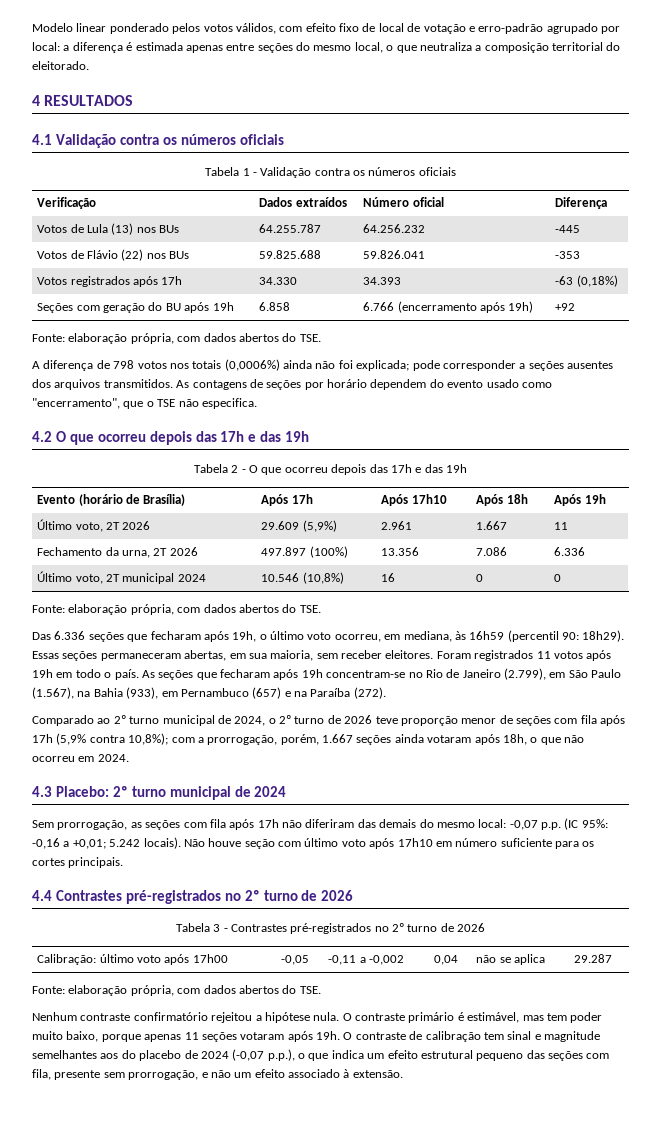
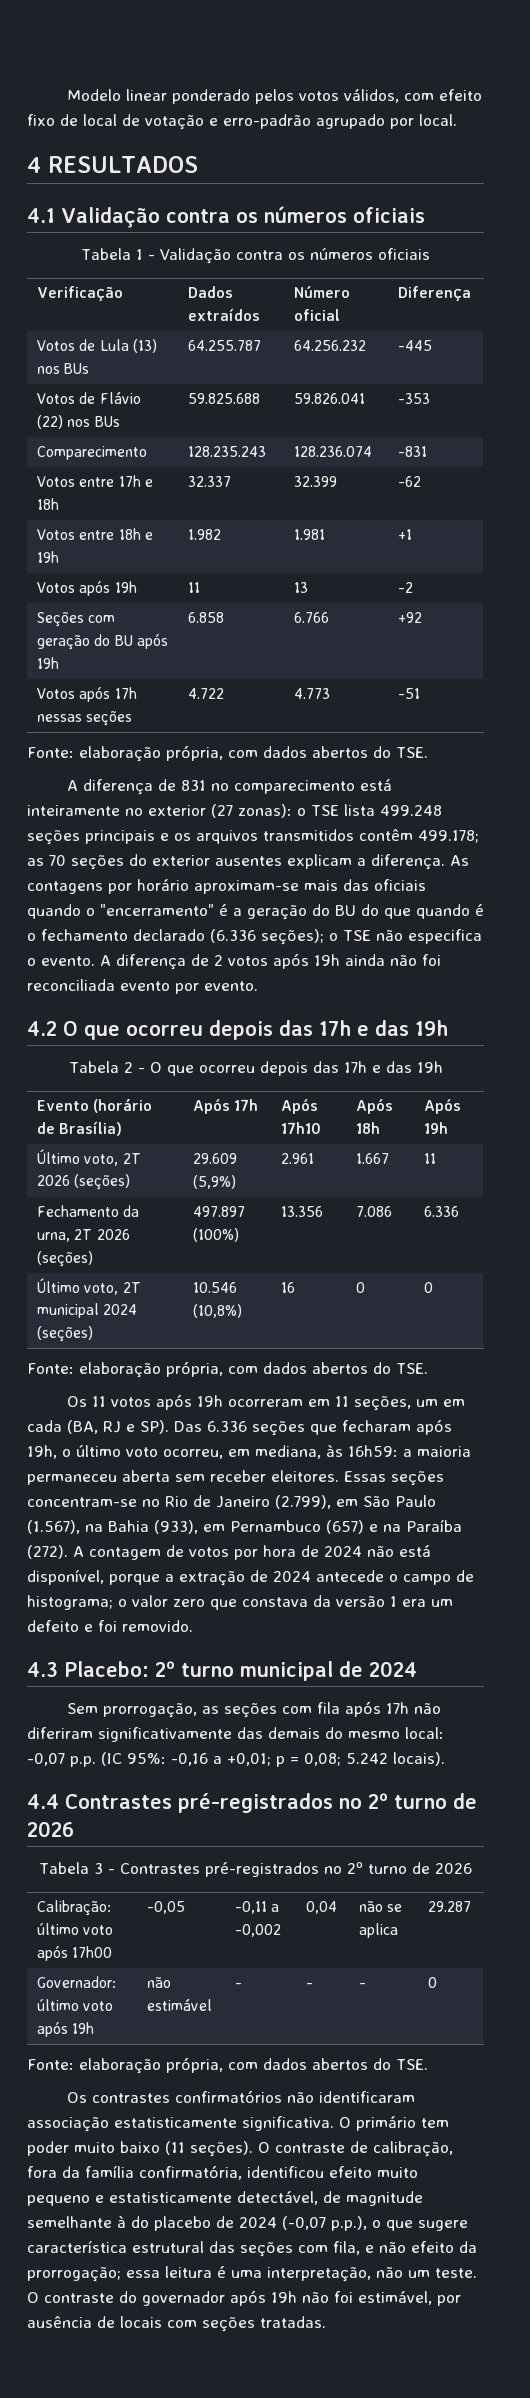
- Modelo linear ponderado pelos votos válidos, com efeito fixo de local de votação e erro-padrão agrupado por local: a diferença é estimada apenas entre seções do mesmo local, o que neutraliza a composição territorial do eleitorado.
+ Modelo linear ponderado pelos votos válidos, com efeito fixo de local de votação e erro-padrão agrupado por local.
- Votos registrados após 17h | 34.330 | 34.393 | -63 (0,18%)
+ Comparecimento | 128.235.243 | 128.236.074 | -831
+ Votos entre 17h e 18h | 32.337 | 32.399 | -62
+ Votos entre 18h e 19h | 1.982 | 1.981 | +1
+ Votos após 19h | 11 | 13 | -2
- Seções com geração do BU após 19h | 6.858 | 6.766 (encerramento após 19h) | +92
+ Seções com geração do BU após 19h | 6.858 | 6.766 | +92
+ Votos após 17h nessas seções | 4.722 | 4.773 | -51
- A diferença de 798 votos nos totais (0,0006%) ainda não foi explicada; pode corresponder a seções ausentes dos arquivos transmitidos. As contagens de seções por horário dependem do evento usado como "encerramento", que o TSE não especifica.
+ A diferença de 831 no comparecimento está inteiramente no exterior (27 zonas): o TSE lista 499.248 seções principais e os arquivos transmitidos contêm 499.178; as 70 seções do exterior ausentes explicam a diferença. As contagens por horário aproximam-se mais das oficiais quando o "encerramento" é a geração do BU do que quando é o fechamento declarado (6.336 seções); o TSE não especifica o evento. A diferença de 2 votos após 19h ainda não foi reconciliada evento por evento.
- Último voto, 2T 2026 | 29.609 (5,9%) | 2.961 | 1.667 | 11
+ Último voto, 2T 2026 (seções) | 29.609 (5,9%) | 2.961 | 1.667 | 11
- Fechamento da urna, 2T 2026 | 497.897 (100%) | 13.356 | 7.086 | 6.336
+ Fechamento da urna, 2T 2026 (seções) | 497.897 (100%) | 13.356 | 7.086 | 6.336
- Último voto, 2T municipal 2024 | 10.546 (10,8%) | 16 | 0 | 0
+ Último voto, 2T municipal 2024 (seções) | 10.546 (10,8%) | 16 | 0 | 0
- Das 6.336 seções que fecharam após 19h, o último voto ocorreu, em mediana, às 16h59 (percentil 90: 18h29). Essas seções permaneceram abertas, em sua maioria, sem receber eleitores. Foram registrados 11 votos após 19h em todo o país. As seções que fecharam após 19h concentram-se no Rio de Janeiro (2.799), em São Paulo (1.567), na Bahia (933), em Pernambuco (657) e na Paraíba (272).
- Comparado ao 2º turno municipal de 2024, o 2º turno de 2026 teve proporção menor de seções com fila após 17h (5,9% contra 10,8%); com a prorrogação, porém, 1.667 seções ainda votaram após 18h, o que não ocorreu em 2024.
+ Os 11 votos após 19h ocorreram em 11 seções, um em cada (BA, RJ e SP). Das 6.336 seções que fecharam após 19h, o último voto ocorreu, em mediana, às 16h59: a maioria permaneceu aberta sem receber eleitores. Essas seções concentram-se no Rio de Janeiro (2.799), em São Paulo (1.567), na Bahia (933), em Pernambuco (657) e na Paraíba (272). A contagem de votos por hora de 2024 não está disponível, porque a extração de 2024 antecede o campo de histograma; o valor zero que constava da versão 1 era um defeito e foi removido.
- Sem prorrogação, as seções com fila após 17h não diferiram das demais do mesmo local: -0,07 p.p. (IC 95%: -0,16 a +0,01; 5.242 locais). Não houve seção com último voto após 17h10 em número suficiente para os cortes principais.
+ Sem prorrogação, as seções com fila após 17h não diferiram significativamente das demais do mesmo local: -0,07 p.p. (IC 95%: -0,16 a +0,01; p = 0,08; 5.242 locais).
  Calibração: último voto após 17h00 | -0,05 | -0,11 a -0,002 | 0,04 | não se aplica | 29.287
+ Governador: último voto após 19h | não estimável | - | - | - | 0
  Fonte: elaboração própria, com dados abertos do TSE.
- Nenhum contraste confirmatório rejeitou a hipótese nula. O contraste primário é estimável, mas tem poder muito baixo, porque apenas 11 seções votaram após 19h. O contraste de calibração tem sinal e magnitude semelhantes aos do placebo de 2024 (-0,07 p.p.), o que indica um efeito estrutural pequeno das seções com fila, presente sem prorrogação, e não um efeito associado à extensão.
+ Os contrastes confirmatórios não identificaram associação estatisticamente significativa. O primário tem poder muito baixo (11 seções). O contraste de calibração, fora da família confirmatória, identificou efeito muito pequeno e estatisticamente detectável, de magnitude semelhante à do placebo de 2024 (-0,07 p.p.), o que sugere característica estrutural das seções com fila, e não efeito da prorrogação; essa leitura é uma interpretação, não um teste. O contraste do governador após 19h não foi estimável, por ausência de locais com seções tratadas.

